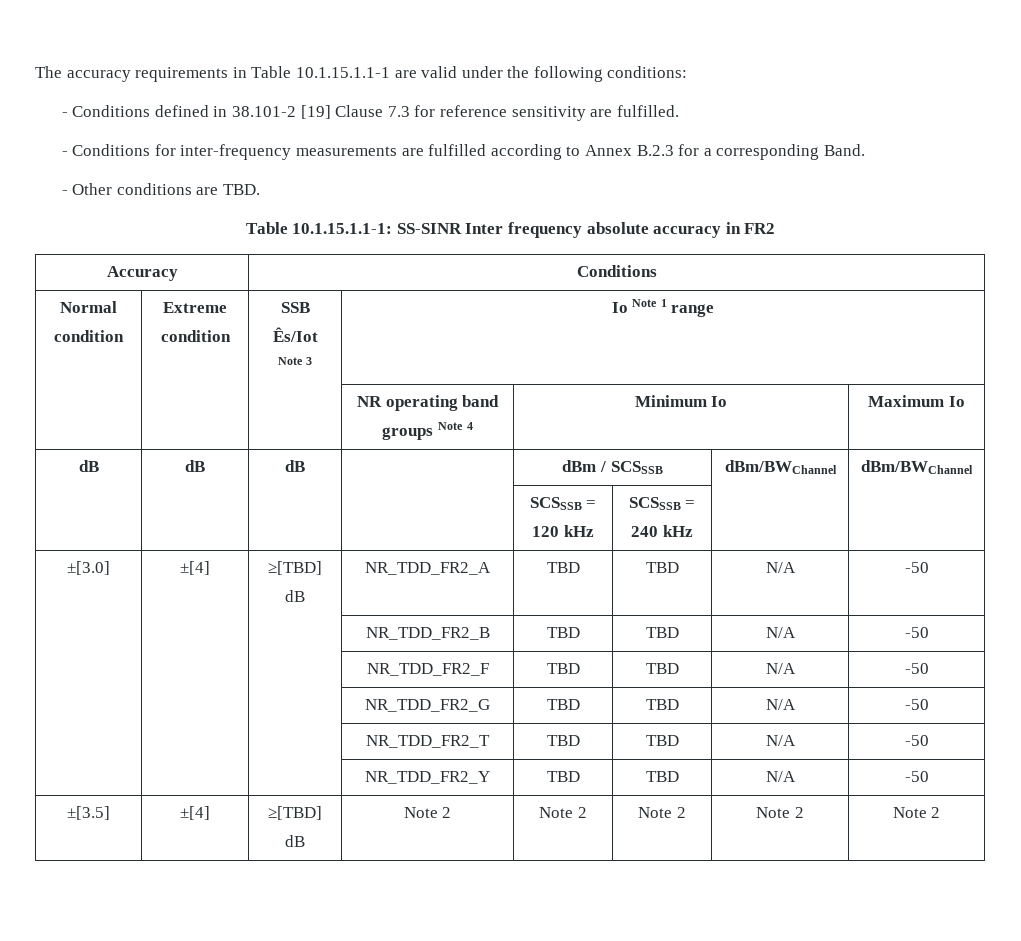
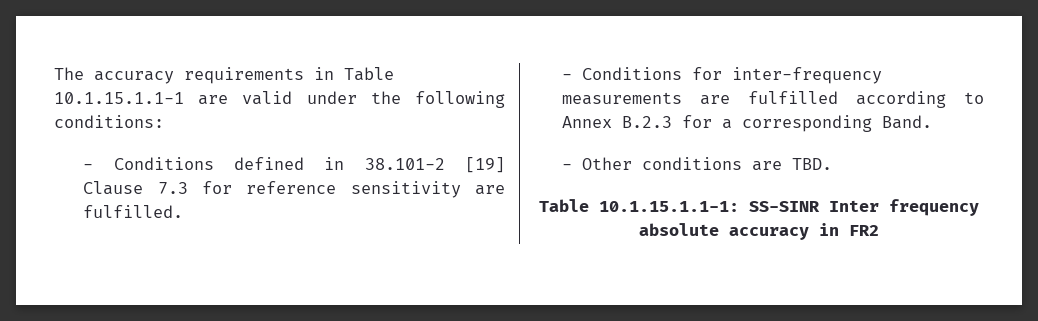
- Accuracy | Conditions
- Normal condition | Extreme condition | SSB Ês/Iot Note 3 | Io Note 1 range
- | | | NR operating band groups Note 4 | Minimum Io | Maximum Io
- dB | dB | dB | | dBm / SCSSSB | dBm/BWChannel | dBm/BWChannel
- | | | | SCSSSB = 120 kHz | SCSSSB = 240 kHz | |
- ±[3.0] | ±[4] | ≥[TBD] dB | NR_TDD_FR2_A | TBD | TBD | N/A | -50
- | | | NR_TDD_FR2_B | TBD | TBD | N/A | -50
- | | | NR_TDD_FR2_F | TBD | TBD | N/A | -50
- | | | NR_TDD_FR2_G | TBD | TBD | N/A | -50
- | | | NR_TDD_FR2_T | TBD | TBD | N/A | -50
- | | | NR_TDD_FR2_Y | TBD | TBD | N/A | -50
- ±[3.5] | ±[4] | ≥[TBD] dB | Note 2 | Note 2 | Note 2 | Note 2 | Note 2

